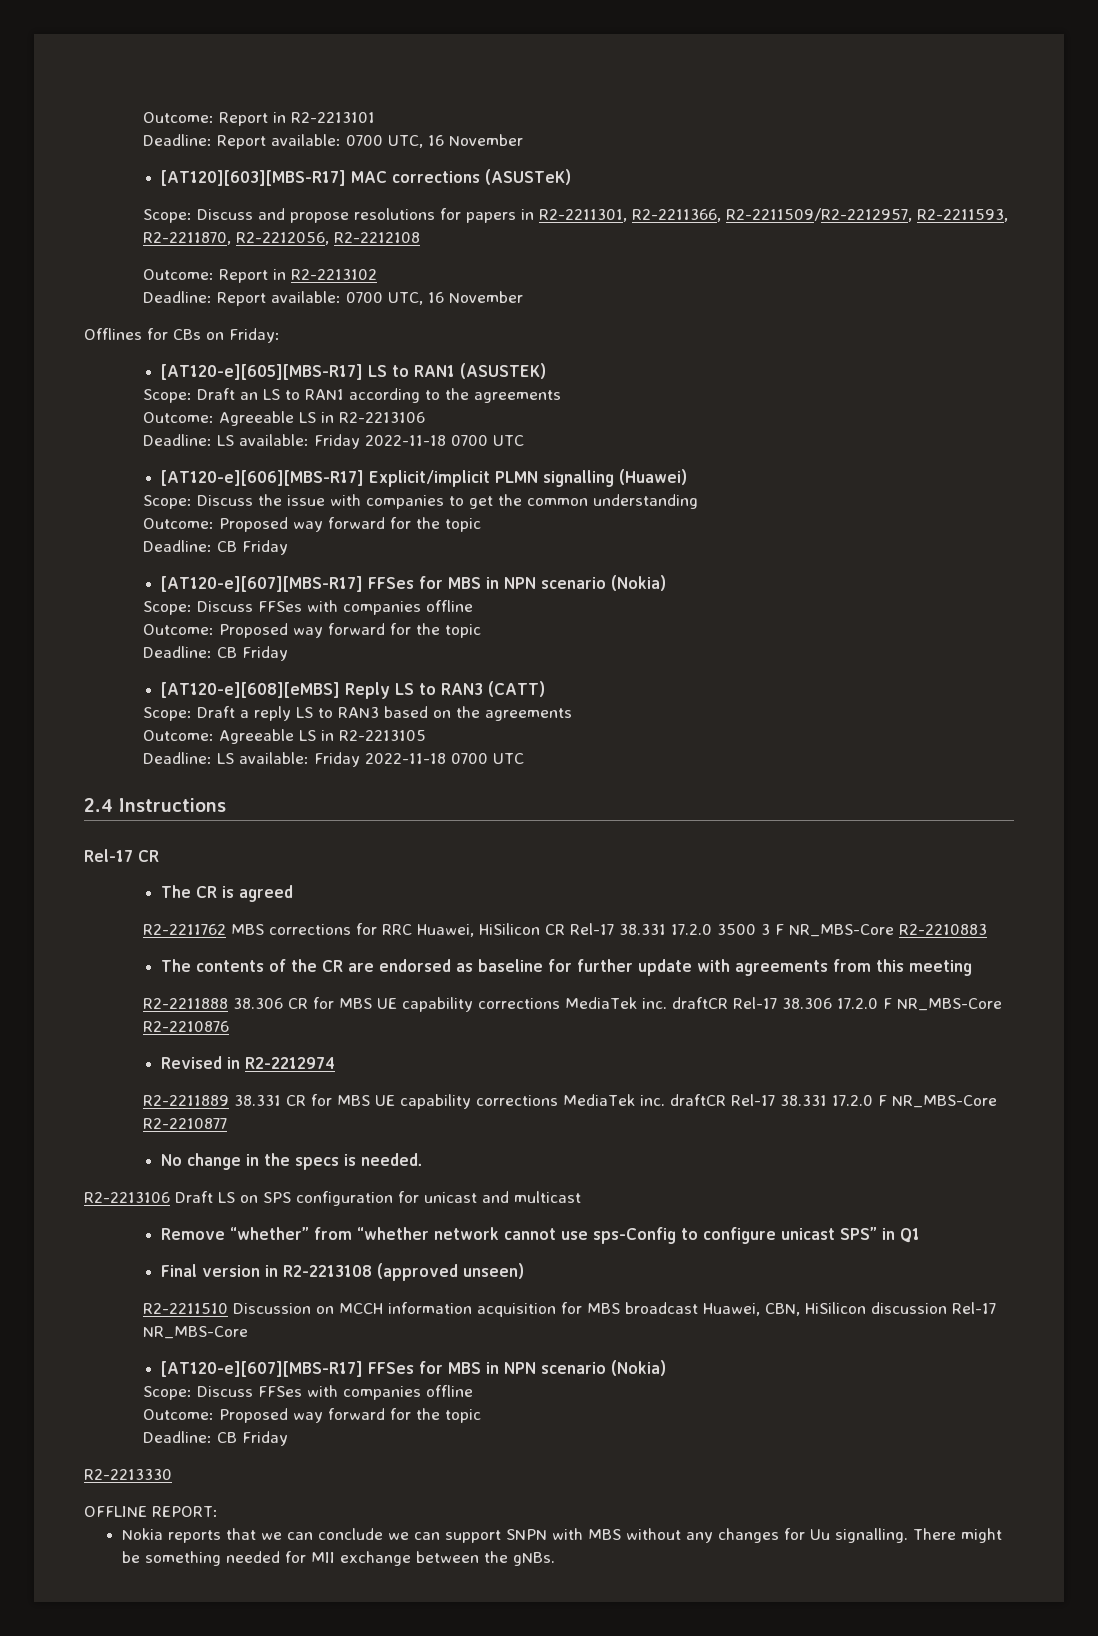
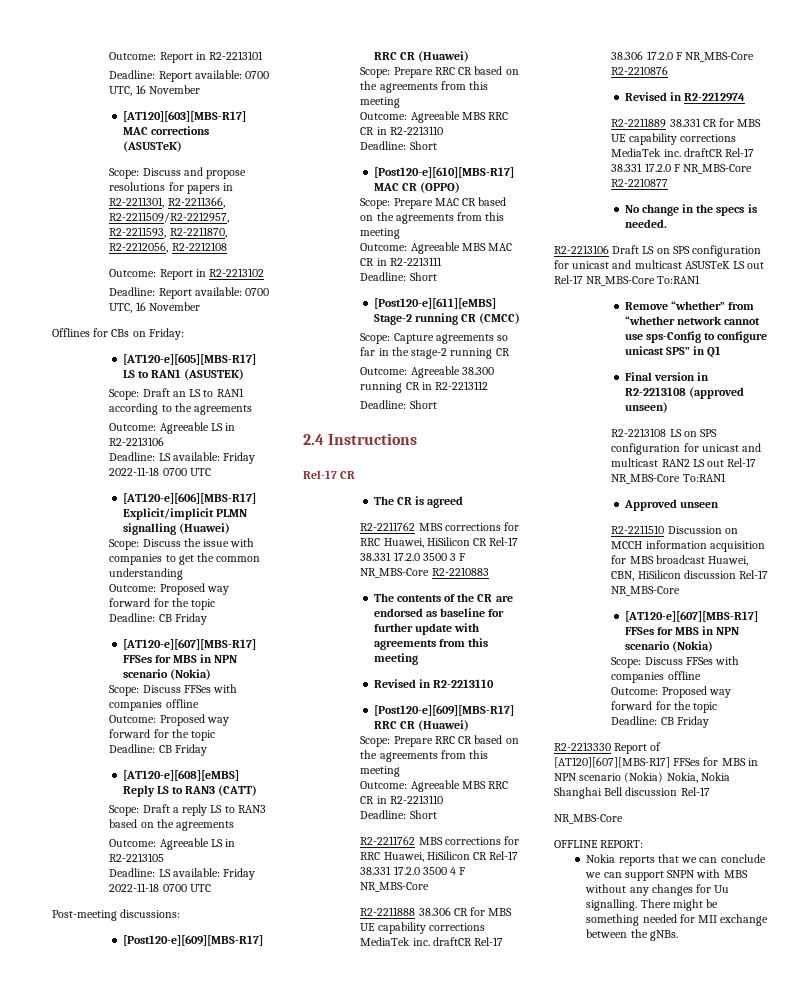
+ Post-meeting discussions:
+ [Post120-e][609][MBS-R17] RRC CR (Huawei)
+ Scope: Prepare RRC CR based on the agreements from this meeting
+ Outcome: Agreeable MBS RRC CR in R2-2213110
+ Deadline: Short
+ [Post120-e][610][MBS-R17] MAC CR (OPPO)
+ Scope: Prepare MAC CR based on the agreements from this meeting
+ Outcome: Agreeable MBS MAC CR in R2-2213111
+ Deadline: Short
+ [Post120-e][611][eMBS] Stage-2 running CR (CMCC)
+ Scope: Capture agreements so far in the stage-2 running CR
+ Outcome: Agreeable 38.300 running CR in R2-2213112
+ Deadline: Short
+ Revised in R2-2213110
+ [Post120-e][609][MBS-R17] RRC CR (Huawei)
+ Scope: Prepare RRC CR based on the agreements from this meeting
+ Outcome: Agreeable MBS RRC CR in R2-2213110
+ Deadline: Short
+ R2-2211762 MBS corrections for RRC Huawei, HiSilicon CR Rel-17 38.331 17.2.0 3500 4 F NR_MBS-Core
- R2-2213106 Draft LS on SPS configuration for unicast and multicast
+ R2-2213106 Draft LS on SPS configuration for unicast and multicast ASUSTeK LS out Rel-17 NR_MBS-Core To:RAN1
+ R2-2213108 LS on SPS configuration for unicast and multicast RAN2 LS out Rel-17 NR_MBS-Core To:RAN1
+ Approved unseen
- R2-2213330
+ R2-2213330 Report of [AT120][607][MBS-R17] FFSes for MBS in NPN scenario (Nokia) Nokia, Nokia Shanghai Bell discussion Rel-17
+ NR_MBS-Core

